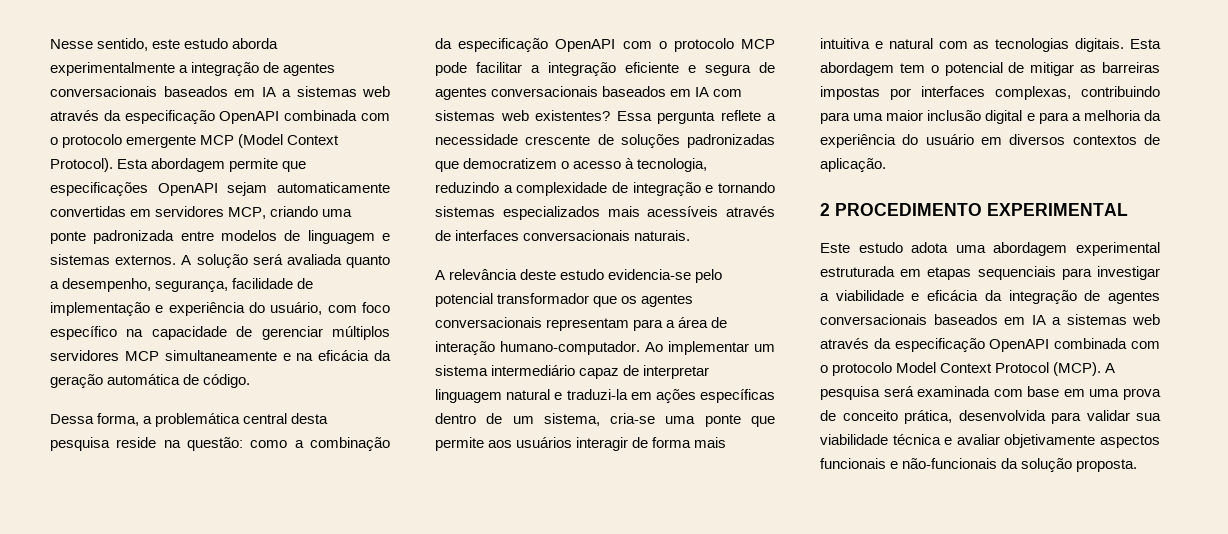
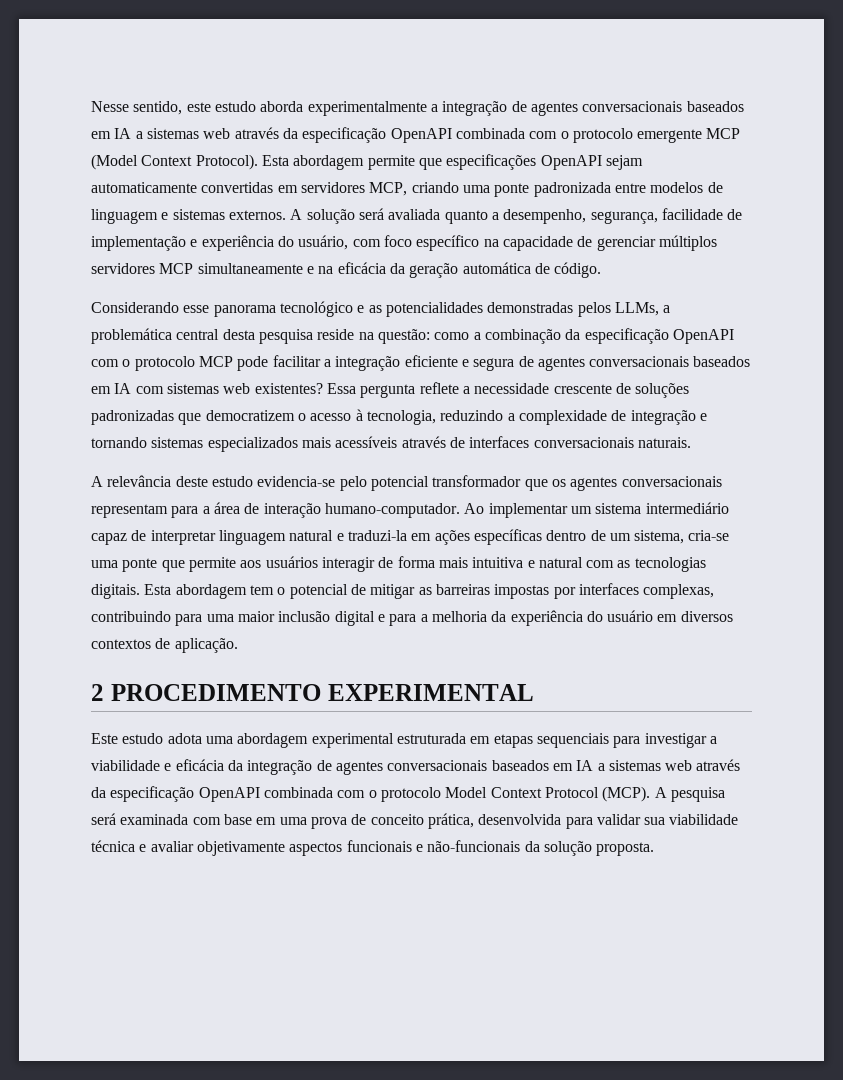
- Dessa forma, a problemática central desta pesquisa reside na questão: como a combinação da especificação OpenAPI com o protocolo MCP pode facilitar a integração eficiente e segura de agentes conversacionais baseados em IA com sistemas web existentes?
+ Considerando esse panorama tecnológico e as potencialidades demonstradas pelos LLMs, a problemática central desta pesquisa reside na questão: como a combinação da especificação OpenAPI com o protocolo MCP pode facilitar a integração eficiente e segura de agentes conversacionais baseados em IA com sistemas web existentes?

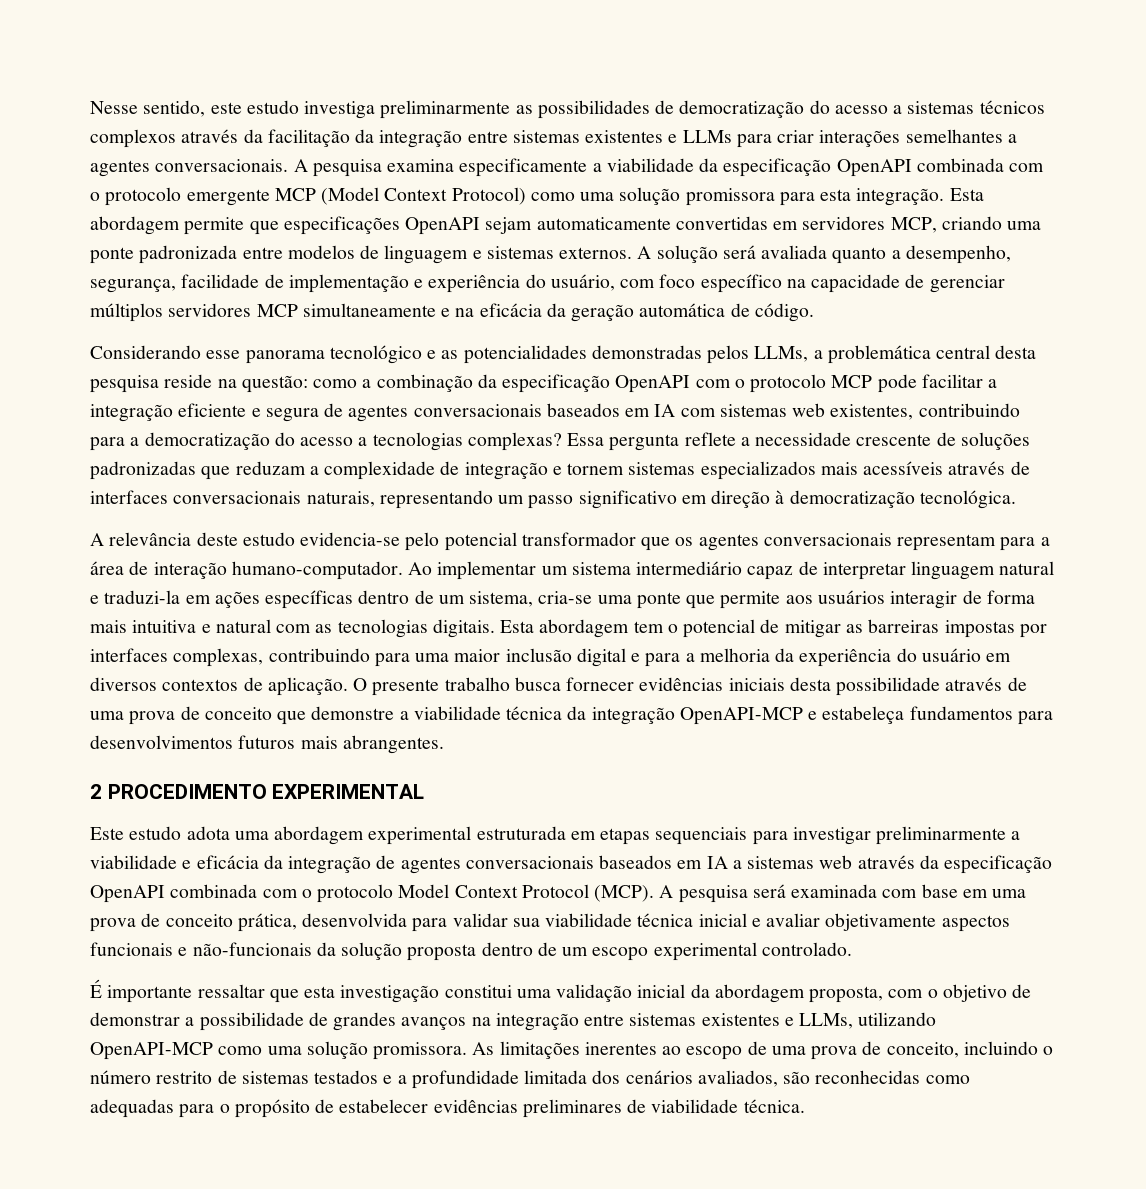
- Nesse sentido, este estudo aborda experimentalmente a integração de agentes conversacionais baseados em IA a sistemas web através da especificação OpenAPI combinada com o protocolo emergente MCP (Model Context Protocol).
+ Nesse sentido, este estudo investiga preliminarmente as possibilidades de democratização do acesso a sistemas técnicos complexos através da facilitação da integração entre sistemas existentes e LLMs para criar interações semelhantes a agentes conversacionais. A pesquisa examina especificamente a viabilidade da especificação OpenAPI combinada com o protocolo emergente MCP (Model Context Protocol) como uma solução promissora para esta integração.
- Considerando esse panorama tecnológico e as potencialidades demonstradas pelos LLMs, a problemática central desta pesquisa reside na questão: como a combinação da especificação OpenAPI com o protocolo MCP pode facilitar a integração eficiente e segura de agentes conversacionais baseados em IA com sistemas web existentes?
+ Considerando esse panorama tecnológico e as potencialidades demonstradas pelos LLMs, a problemática central desta pesquisa reside na questão: como a combinação da especificação OpenAPI com o protocolo MCP pode facilitar a integração eficiente e segura de agentes conversacionais baseados em IA com sistemas web existentes, contribuindo para a democratização do acesso a tecnologias complexas?
- Essa pergunta reflete a necessidade crescente de soluções padronizadas que democratizem o acesso à tecnologia, reduzindo a complexidade de integração e tornando sistemas especializados mais acessíveis através de interfaces conversacionais naturais.
+ Essa pergunta reflete a necessidade crescente de soluções padronizadas que reduzam a complexidade de integração e tornem sistemas especializados mais acessíveis através de interfaces conversacionais naturais, representando um passo significativo em direção à democratização tecnológica.
+ O presente trabalho busca fornecer evidências iniciais desta possibilidade através de uma prova de conceito que demonstre a viabilidade técnica da integração OpenAPI-MCP e estabeleça fundamentos para desenvolvimentos futuros mais abrangentes.
- Este estudo adota uma abordagem experimental estruturada em etapas sequenciais para investigar a viabilidade e eficácia da integração de agentes conversacionais baseados em IA a sistemas web através da especificação OpenAPI combinada com o protocolo Model Context Protocol (MCP).
+ Este estudo adota uma abordagem experimental estruturada em etapas sequenciais para investigar preliminarmente a viabilidade e eficácia da integração de agentes conversacionais baseados em IA a sistemas web através da especificação OpenAPI combinada com o protocolo Model Context Protocol (MCP).
- A pesquisa será examinada com base em uma prova de conceito prática, desenvolvida para validar sua viabilidade técnica e avaliar objetivamente aspectos funcionais e não-funcionais da solução proposta.
+ A pesquisa será examinada com base em uma prova de conceito prática, desenvolvida para validar sua viabilidade técnica inicial e avaliar objetivamente aspectos funcionais e não-funcionais da solução proposta dentro de um escopo experimental controlado.
+ É importante ressaltar que esta investigação constitui uma validação inicial da abordagem proposta, com o objetivo de demonstrar a possibilidade de grandes avanços na integração entre sistemas existentes e LLMs, utilizando OpenAPI-MCP como uma solução promissora. As limitações inerentes ao escopo de uma prova de conceito, incluindo o número restrito de sistemas testados e a profundidade limitada dos cenários avaliados, são reconhecidas como adequadas para o propósito de estabelecer evidências preliminares de viabilidade técnica.

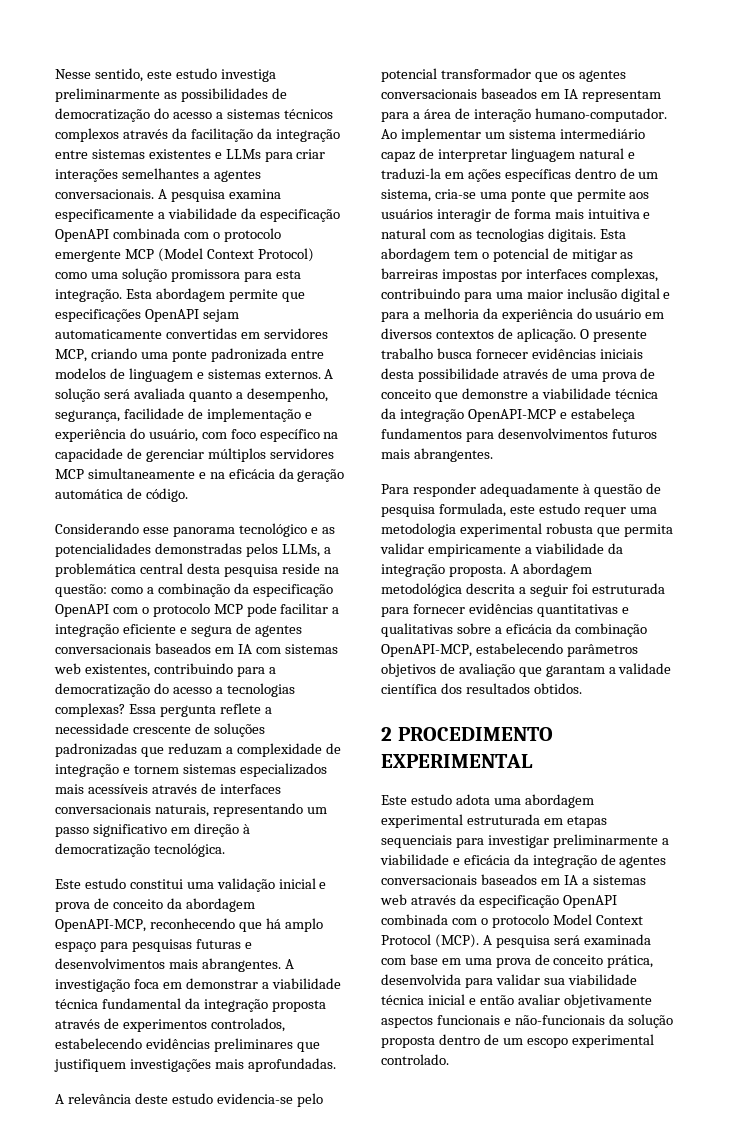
+ Este estudo constitui uma validação inicial e prova de conceito da abordagem OpenAPI-MCP, reconhecendo que há amplo espaço para pesquisas futuras e desenvolvimentos mais abrangentes. A investigação foca em demonstrar a viabilidade técnica fundamental da integração proposta através de experimentos controlados, estabelecendo evidências preliminares que justifiquem investigações mais aprofundadas.
- A relevância deste estudo evidencia-se pelo potencial transformador que os agentes conversacionais representam para a área de interação humano-computador.
+ A relevância deste estudo evidencia-se pelo potencial transformador que os agentes conversacionais baseados em IA representam para a área de interação humano-computador.
+ Para responder adequadamente à questão de pesquisa formulada, este estudo requer uma metodologia experimental robusta que permita validar empiricamente a viabilidade da integração proposta. A abordagem metodológica descrita a seguir foi estruturada para fornecer evidências quantitativas e qualitativas sobre a eficácia da combinação OpenAPI-MCP, estabelecendo parâmetros objetivos de avaliação que garantam a validade científica dos resultados obtidos.
- A pesquisa será examinada com base em uma prova de conceito prática, desenvolvida para validar sua viabilidade técnica inicial e avaliar objetivamente aspectos funcionais e não-funcionais da solução proposta dentro de um escopo experimental controlado.
+ A pesquisa será examinada com base em uma prova de conceito prática, desenvolvida para validar sua viabilidade técnica inicial e então avaliar objetivamente aspectos funcionais e não-funcionais da solução proposta dentro de um escopo experimental controlado.
- É importante ressaltar que esta investigação constitui uma validação inicial da abordagem proposta, com o objetivo de demonstrar a possibilidade de grandes avanços na integração entre sistemas existentes e LLMs, utilizando OpenAPI-MCP como uma solução promissora. As limitações inerentes ao escopo de uma prova de conceito, incluindo o número restrito de sistemas testados e a profundidade limitada dos cenários avaliados, são reconhecidas como adequadas para o propósito de estabelecer evidências preliminares de viabilidade técnica.

